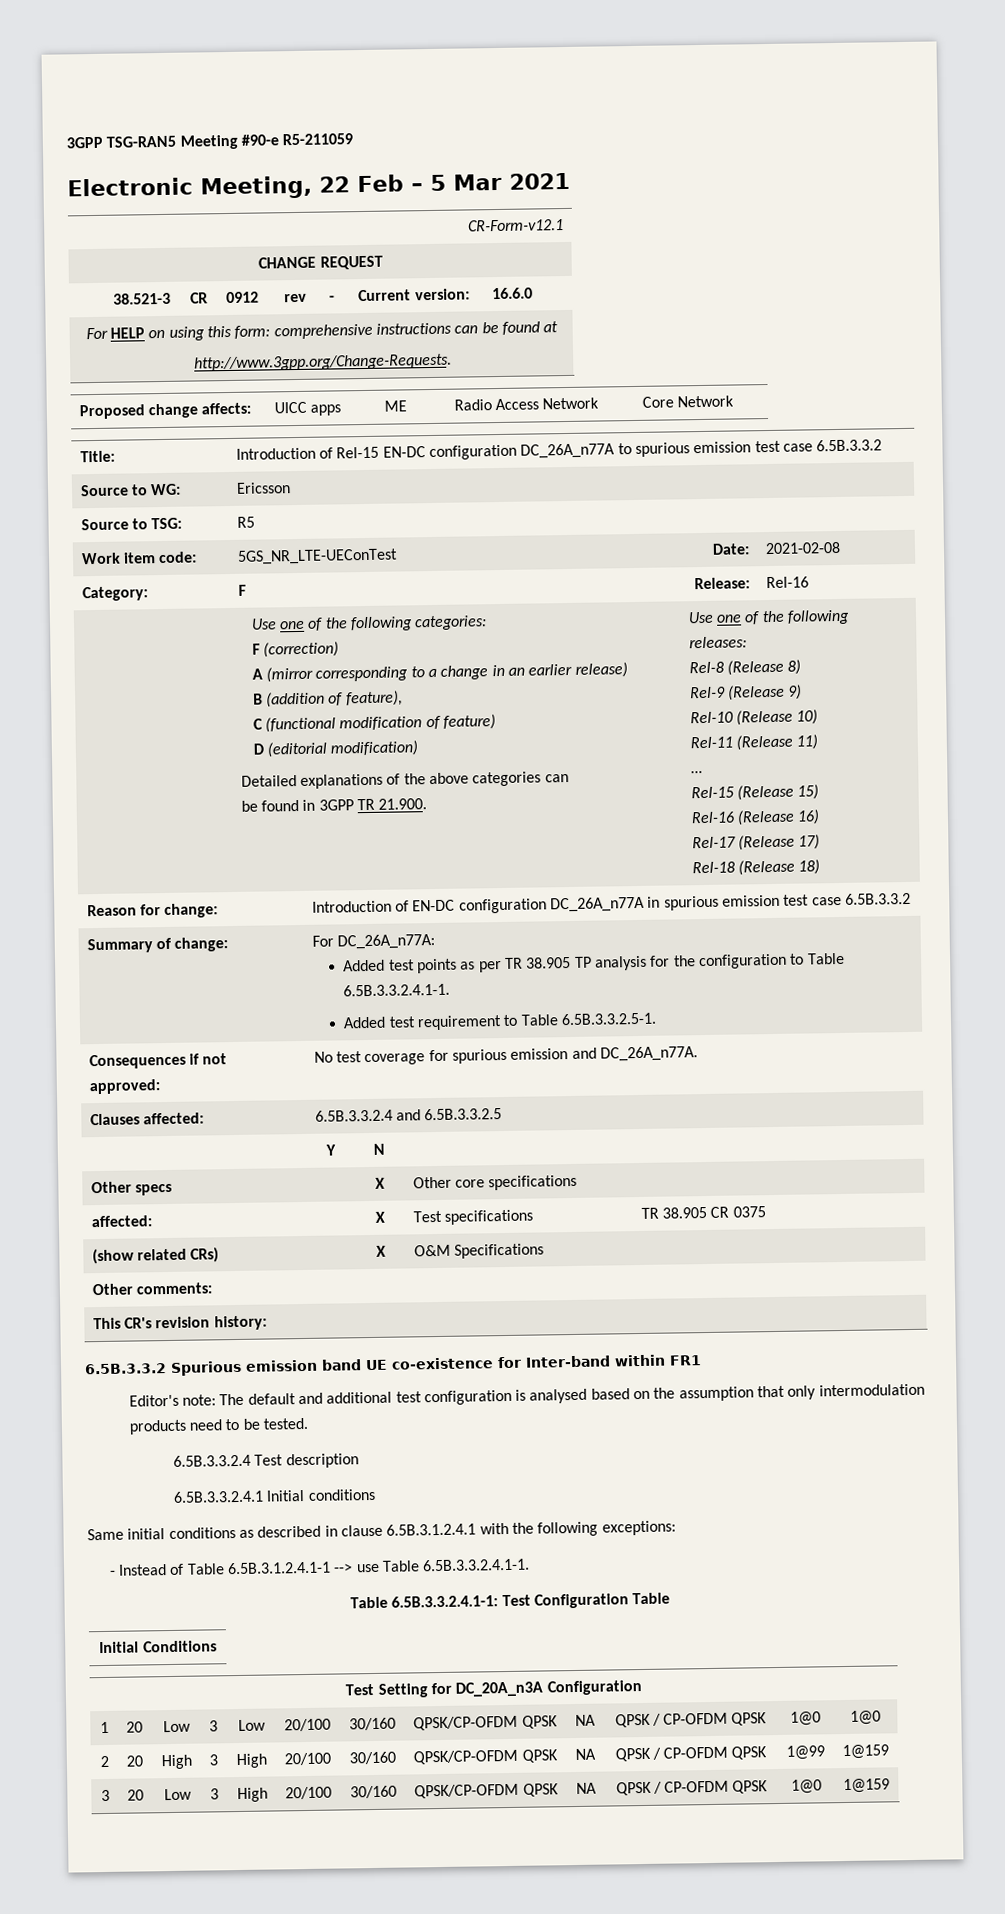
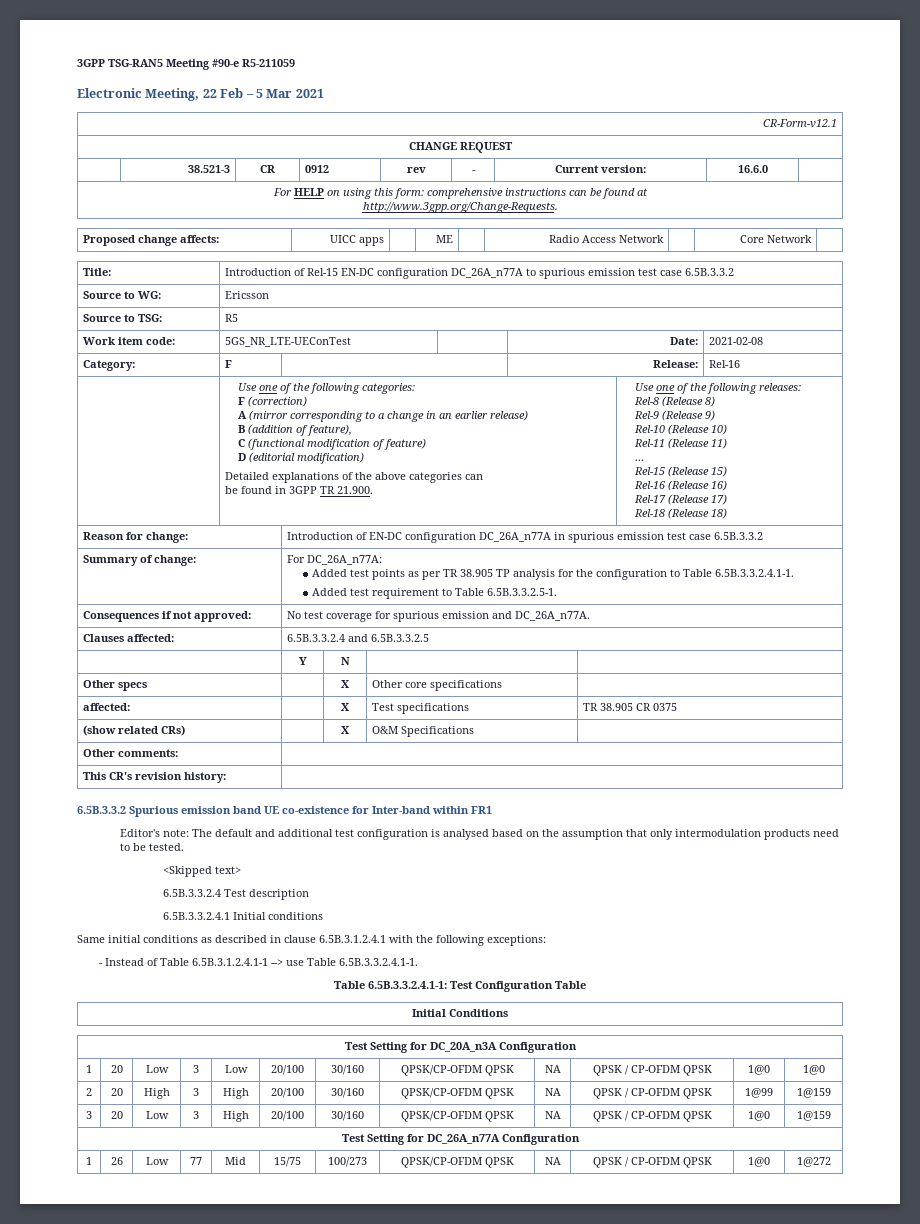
+ <Skipped text>
+ Test Setting for DC_26A_n77A Configuration
+ 1 | 26 | Low | 77 | Mid | 15/75 | 100/273 | QPSK/CP-OFDM QPSK | NA | QPSK / CP-OFDM QPSK | 1@0 | 1@272

